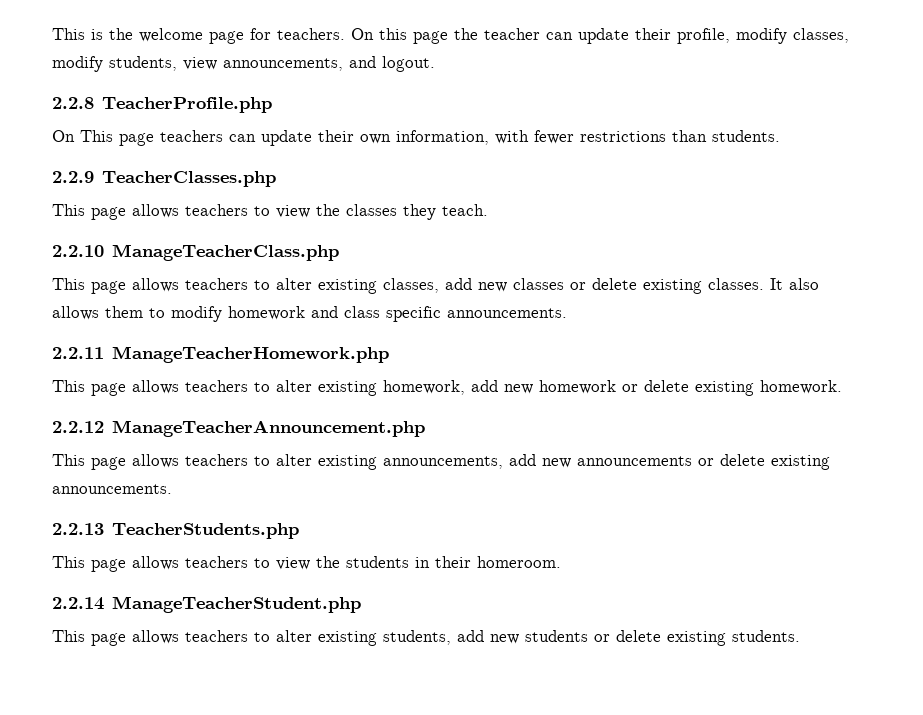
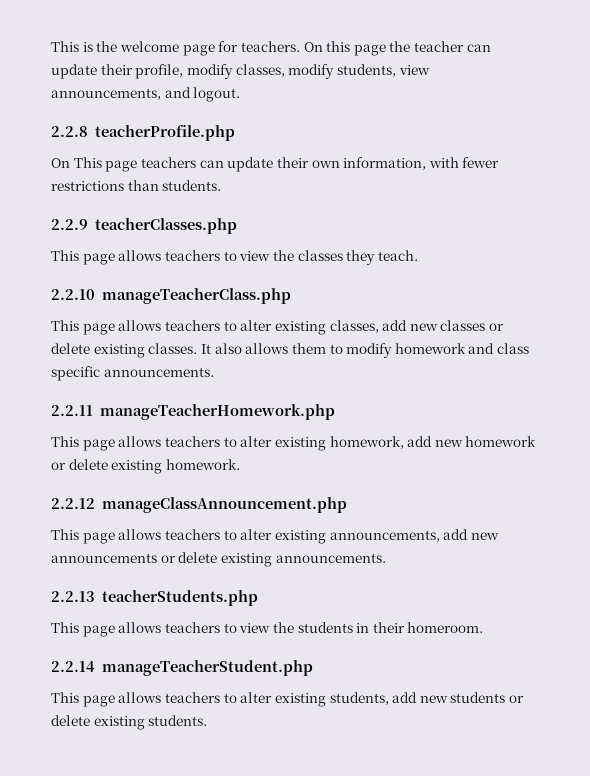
- 2.2.8 TeacherProfile.php
+ 2.2.8 teacherProfile.php
- 2.2.9 TeacherClasses.php
+ 2.2.9 teacherClasses.php
- 2.2.10 ManageTeacherClass.php
+ 2.2.10 manageTeacherClass.php
- 2.2.11 ManageTeacherHomework.php
+ 2.2.11 manageTeacherHomework.php
- 2.2.12 ManageTeacherAnnouncement.php
+ 2.2.12 manageClassAnnouncement.php
- 2.2.13 TeacherStudents.php
+ 2.2.13 teacherStudents.php
- 2.2.14 ManageTeacherStudent.php
+ 2.2.14 manageTeacherStudent.php

